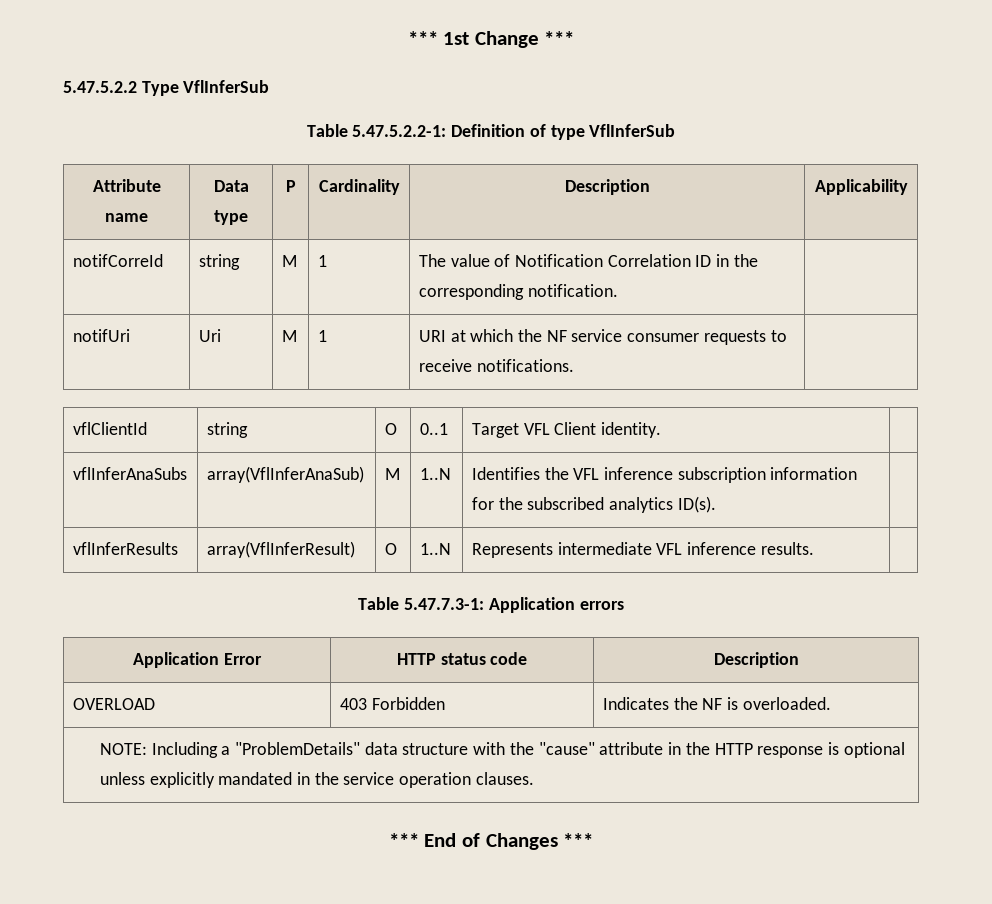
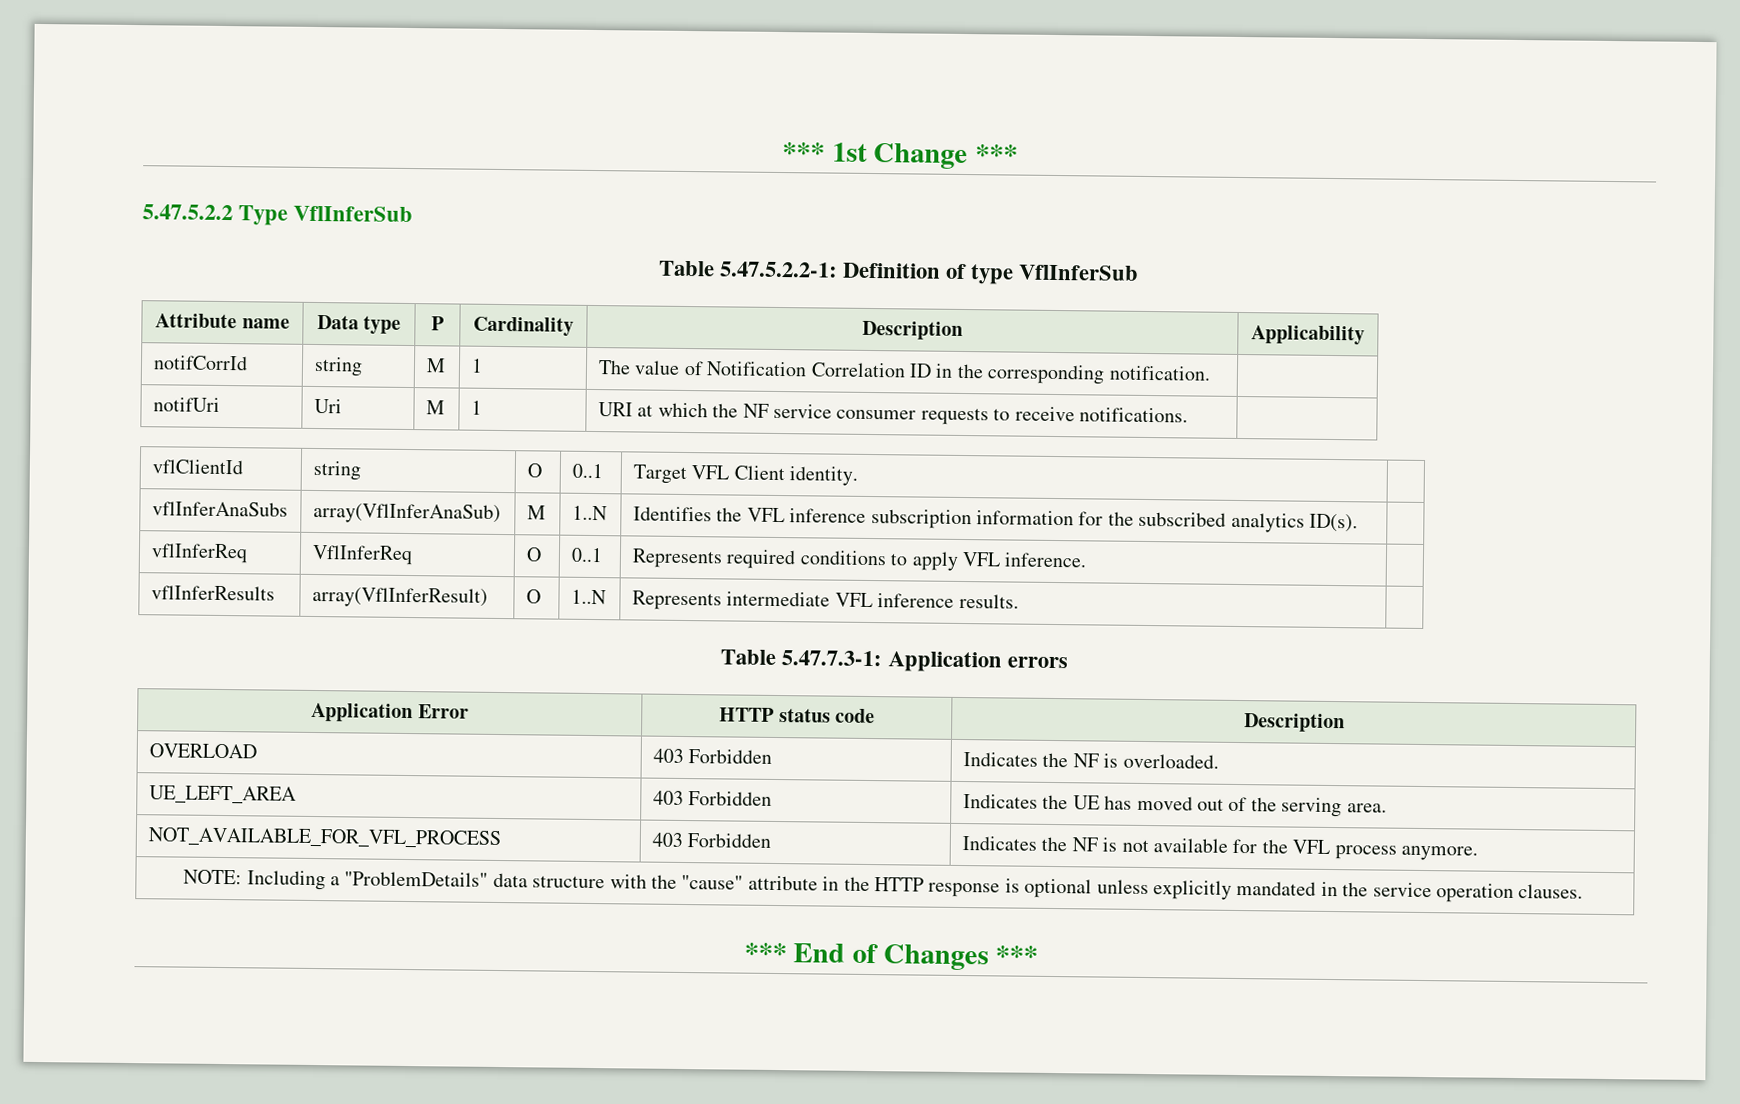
- notifCorreId | string | M | 1 | The value of Notification Correlation ID in the corresponding notification. |
+ notifCorrId | string | M | 1 | The value of Notification Correlation ID in the corresponding notification. |
+ vflInferReq | VflInferReq | O | 0..1 | Represents required conditions to apply VFL inference. |
+ UE_LEFT_AREA | 403 Forbidden | Indicates the UE has moved out of the serving area.
+ NOT_AVAILABLE_FOR_VFL_PROCESS | 403 Forbidden | Indicates the NF is not available for the VFL process anymore.

